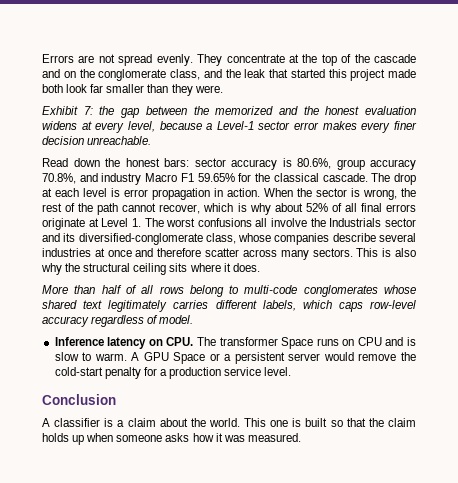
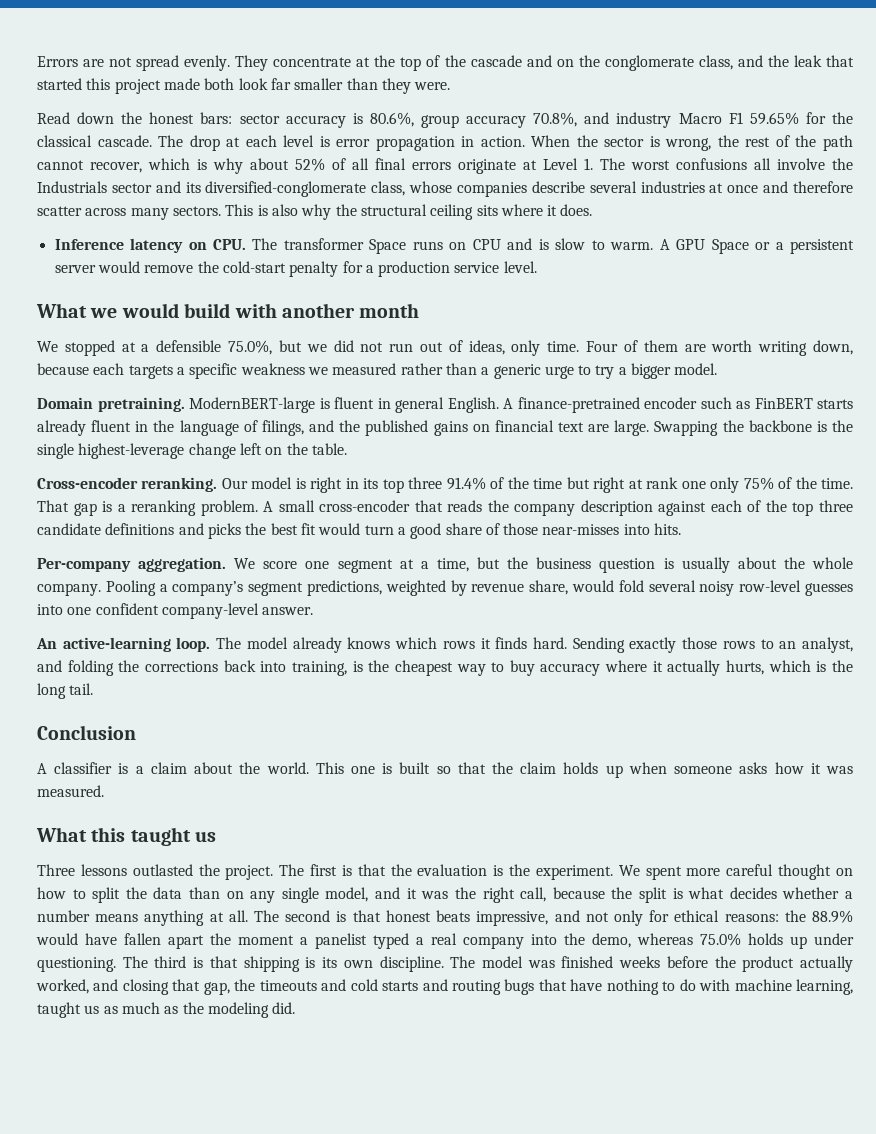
- Exhibit 7: the gap between the memorized and the honest evaluation widens at every level, because a Level-1 sector error makes every finer decision unreachable.
- More than half of all rows belong to multi-code conglomerates whose shared text legitimately carries different labels, which caps row-level accuracy regardless of model.
+ What we would build with another month
+ We stopped at a defensible 75.0%, but we did not run out of ideas, only time. Four of them are worth writing down, because each targets a specific weakness we measured rather than a generic urge to try a bigger model.
+ Domain pretraining. ModernBERT-large is fluent in general English. A finance-pretrained encoder such as FinBERT starts already fluent in the language of filings, and the published gains on financial text are large. Swapping the backbone is the single highest-leverage change left on the table.
+ Cross-encoder reranking. Our model is right in its top three 91.4% of the time but right at rank one only 75% of the time. That gap is a reranking problem. A small cross-encoder that reads the company description against each of the top three candidate definitions and picks the best fit would turn a good share of those near-misses into hits.
+ Per-company aggregation. We score one segment at a time, but the business question is usually about the whole company. Pooling a company’s segment predictions, weighted by revenue share, would fold several noisy row-level guesses into one confident company-level answer.
+ An active-learning loop. The model already knows which rows it finds hard. Sending exactly those rows to an analyst, and folding the corrections back into training, is the cheapest way to buy accuracy where it actually hurts, which is the long tail.
+ What this taught us
+ Three lessons outlasted the project. The first is that the evaluation is the experiment. We spent more careful thought on how to split the data than on any single model, and it was the right call, because the split is what decides whether a number means anything at all. The second is that honest beats impressive, and not only for ethical reasons: the 88.9% would have fallen apart the moment a panelist typed a real company into the demo, whereas 75.0% holds up under questioning. The third is that shipping is its own discipline. The model was finished weeks before the product actually worked, and closing that gap, the timeouts and cold starts and routing bugs that have nothing to do with machine learning, taught us as much as the modeling did.

